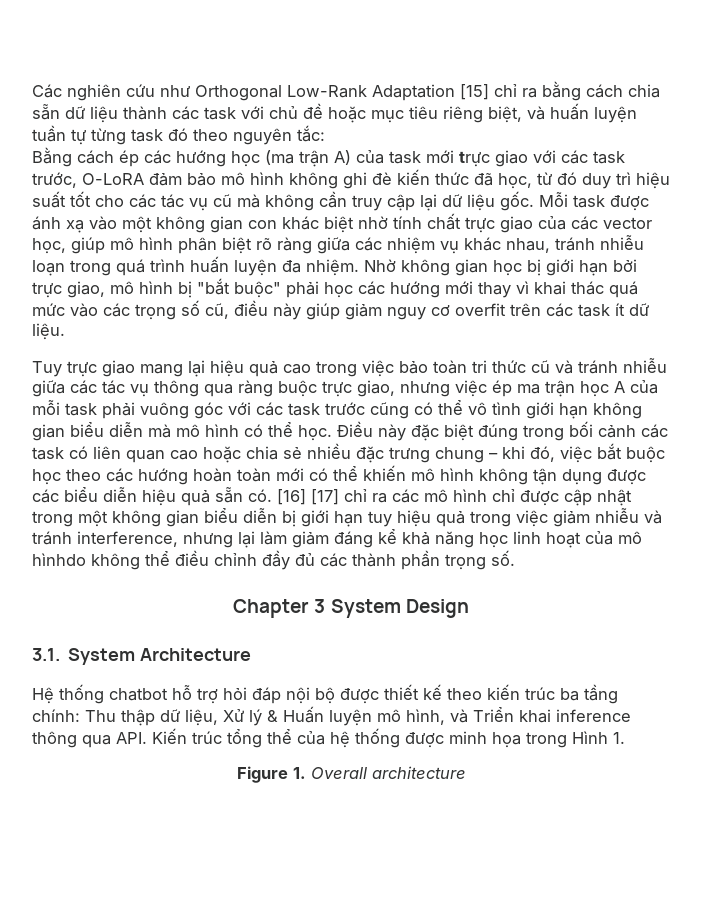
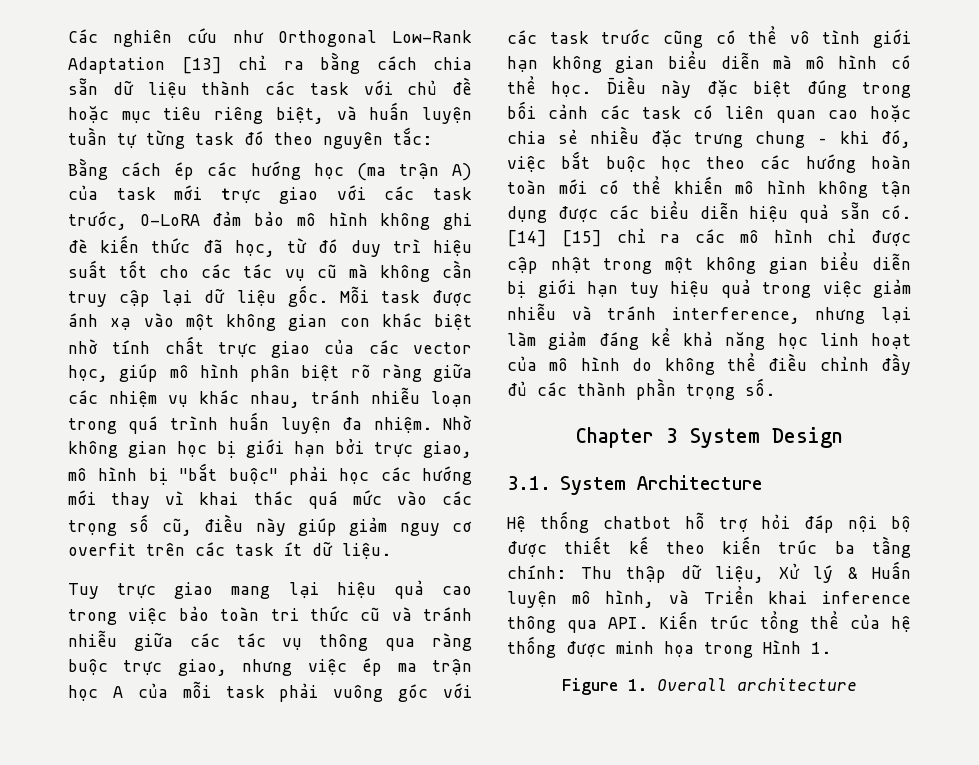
- Các nghiên cứu như Orthogonal Low-Rank Adaptation [15] chỉ ra bằng cách chia sẵn dữ liệu thành các task với chủ đề hoặc mục tiêu riêng biệt, và huấn luyện tuần tự từng task đó theo nguyên tắc:
+ Các nghiên cứu như Orthogonal Low-Rank Adaptation [13] chỉ ra bằng cách chia sẵn dữ liệu thành các task với chủ đề hoặc mục tiêu riêng biệt, và huấn luyện tuần tự từng task đó theo nguyên tắc:
- [16] [17] chỉ ra các mô hình chỉ được cập nhật trong một không gian biểu diễn bị giới hạn tuy hiệu quả trong việc giảm nhiễu và tránh interference, nhưng lại làm giảm đáng kể khả năng học linh hoạt của mô hìnhdo không thể điều chỉnh đầy đủ các thành phần trọng số.
+ [14] [15] chỉ ra các mô hình chỉ được cập nhật trong một không gian biểu diễn bị giới hạn tuy hiệu quả trong việc giảm nhiễu và tránh interference, nhưng lại làm giảm đáng kể khả năng học linh hoạt của mô hình do không thể điều chỉnh đầy đủ các thành phần trọng số.

